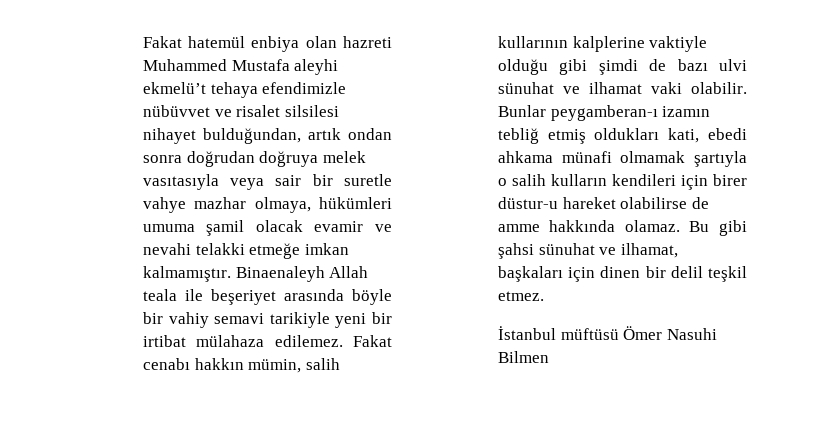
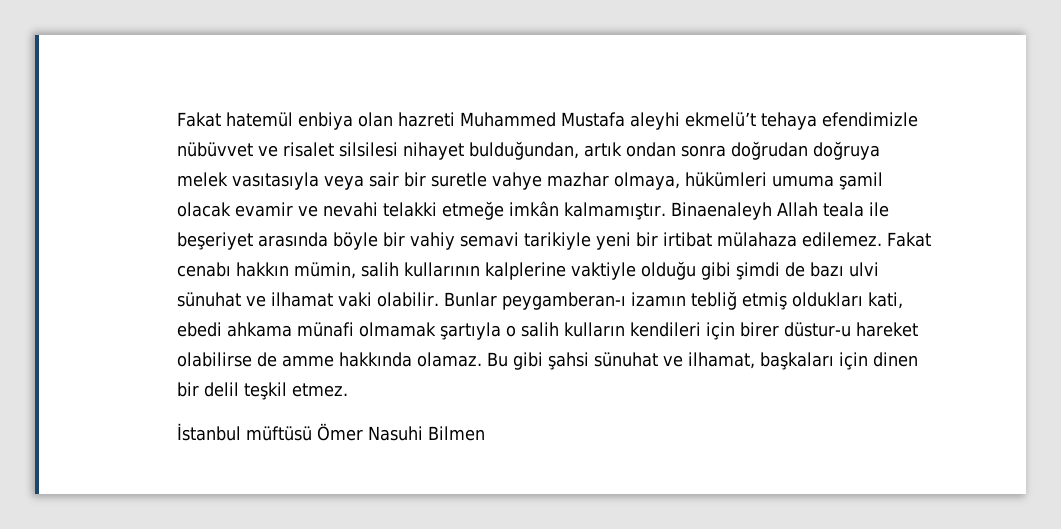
- Fakat hatemül enbiya olan hazreti Muhammed Mustafa aleyhi ekmelü’t tehaya efendimizle nübüvvet ve risalet silsilesi nihayet bulduğundan, artık ondan sonra doğrudan doğruya melek vasıtasıyla veya sair bir suretle vahye mazhar olmaya, hükümleri umuma şamil olacak evamir ve nevahi telakki etmeğe imkan kalmamıştır.
+ Fakat hatemül enbiya olan hazreti Muhammed Mustafa aleyhi ekmelü’t tehaya efendimizle nübüvvet ve risalet silsilesi nihayet bulduğundan, artık ondan sonra doğrudan doğruya melek vasıtasıyla veya sair bir suretle vahye mazhar olmaya, hükümleri umuma şamil olacak evamir ve nevahi telakki etmeğe imkân kalmamıştır.

